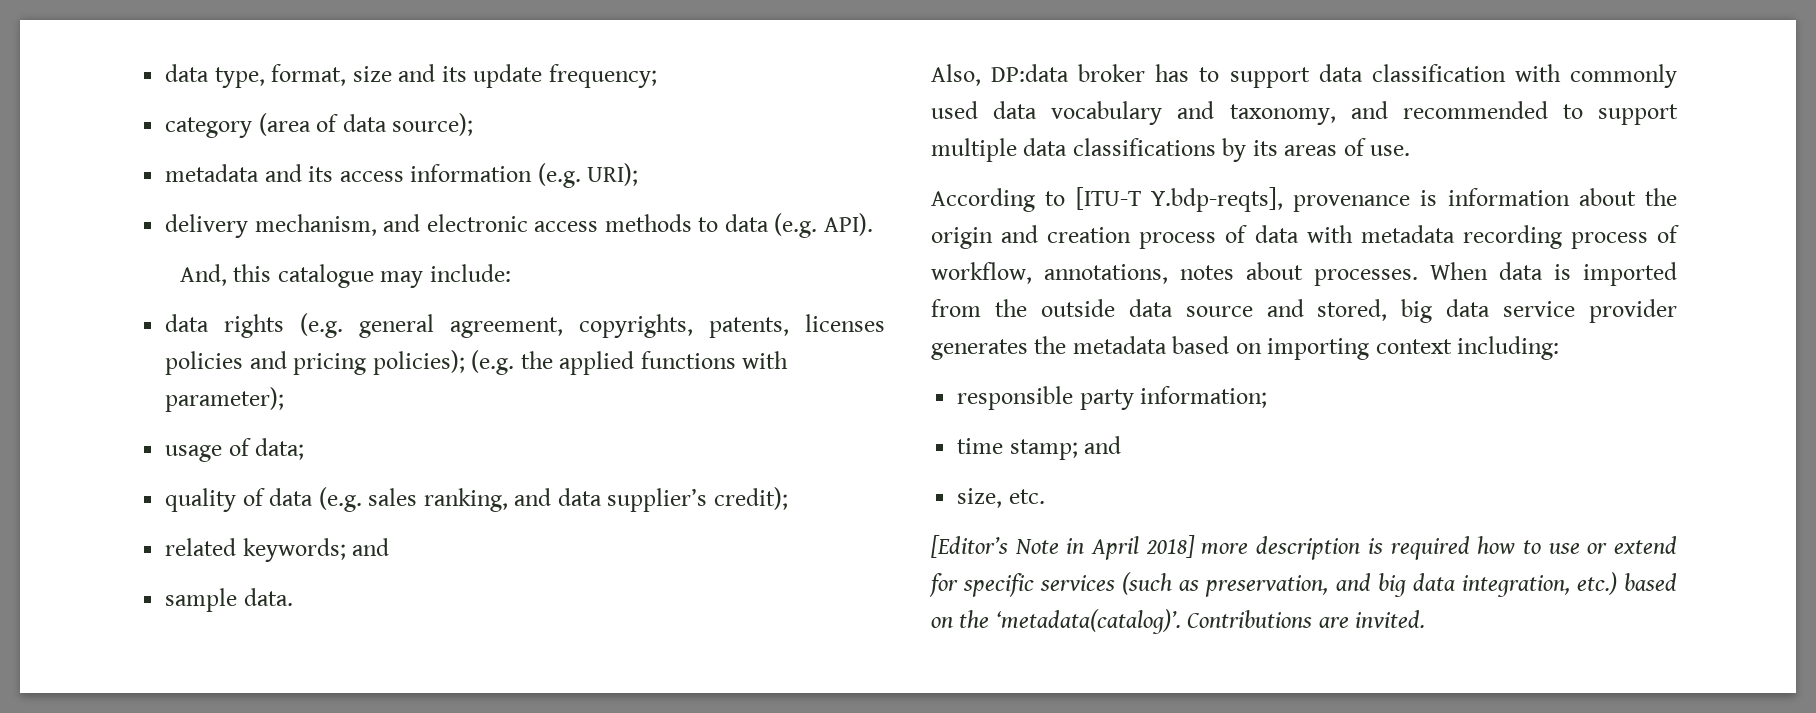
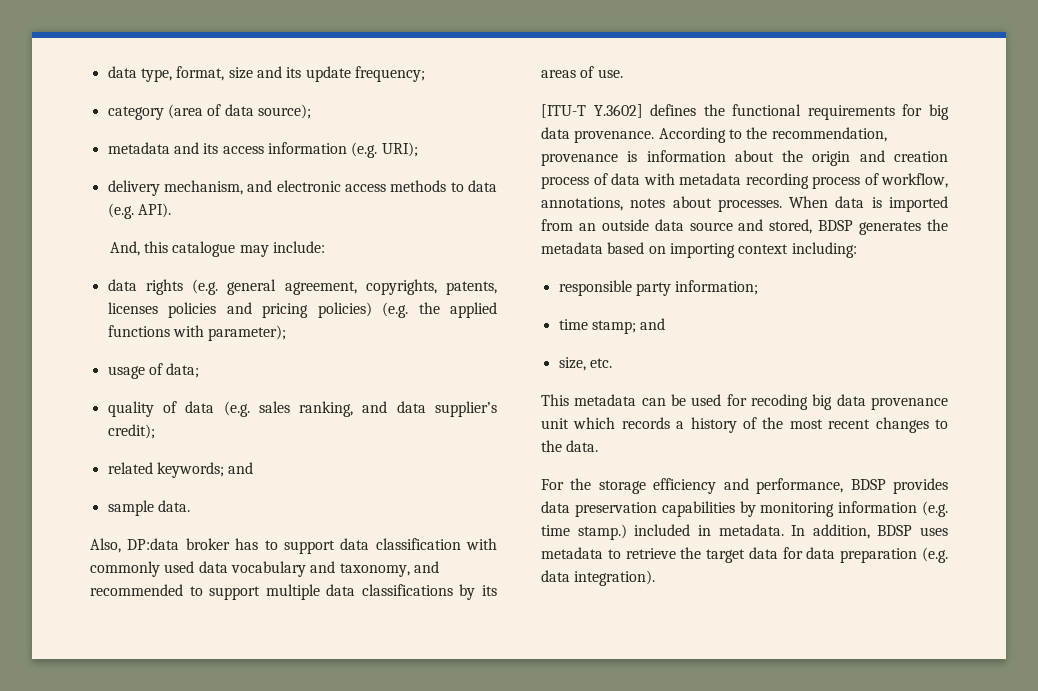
- data rights (e.g. general agreement, copyrights, patents, licenses policies and pricing policies); (e.g. the applied functions with parameter);
+ data rights (e.g. general agreement, copyrights, patents, licenses policies and pricing policies) (e.g. the applied functions with parameter);
- According to [ITU-T Y.bdp-reqts], provenance is information about the origin and creation process of data with metadata recording process of workflow, annotations, notes about processes.
+ [ITU-T Y.3602] defines the functional requirements for big data provenance. According to the recommendation, provenance is information about the origin and creation process of data with metadata recording process of workflow, annotations, notes about processes.
- When data is imported from the outside data source and stored, big data service provider generates the metadata based on importing context including:
+ When data is imported from an outside data source and stored, BDSP generates the metadata based on importing context including:
- [Editor’s Note in April 2018] more description is required how to use or extend for specific services (such as preservation, and big data integration, etc.) based on the ‘metadata(catalog)’. Contributions are invited.
+ This metadata can be used for recoding big data provenance unit which records a history of the most recent changes to the data.
+ For the storage efficiency and performance, BDSP provides data preservation capabilities by monitoring information (e.g. time stamp.) included in metadata. In addition, BDSP uses metadata to retrieve the target data for data preparation (e.g. data integration).

